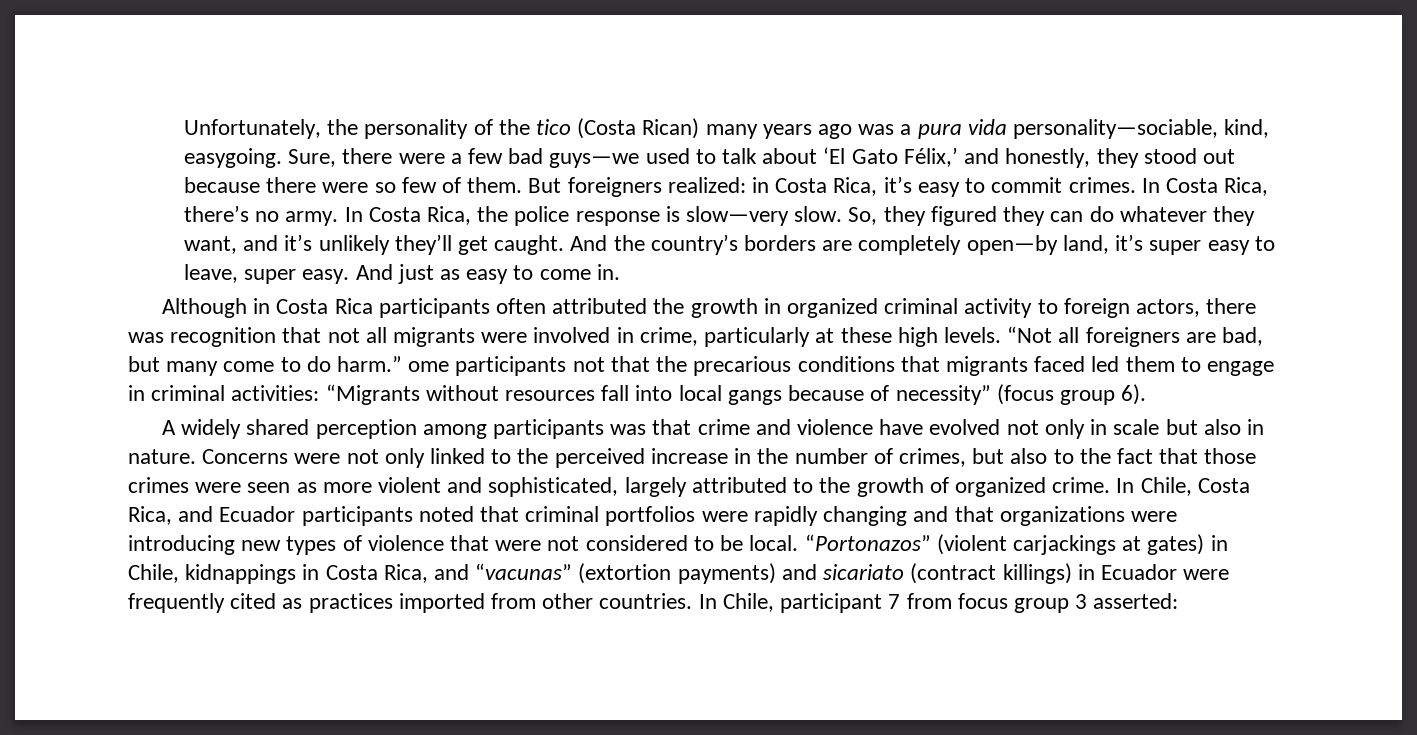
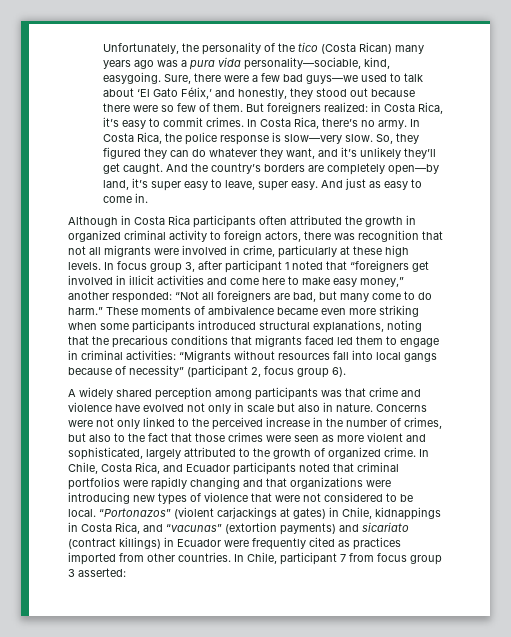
- “Not all foreigners are bad, but many come to do harm.” ome participants not that the precarious conditions that migrants faced led them to engage in criminal activities: “Migrants without resources fall into local gangs because of necessity” (focus group 6).
+ In focus group 3, after participant 1 noted that “foreigners get involved in illicit activities and come here to make easy money,” another responded: “Not all foreigners are bad, but many come to do harm.” These moments of ambivalence became even more striking when some participants introduced structural explanations, noting that the precarious conditions that migrants faced led them to engage in criminal activities: “Migrants without resources fall into local gangs because of necessity” (participant 2, focus group 6).

